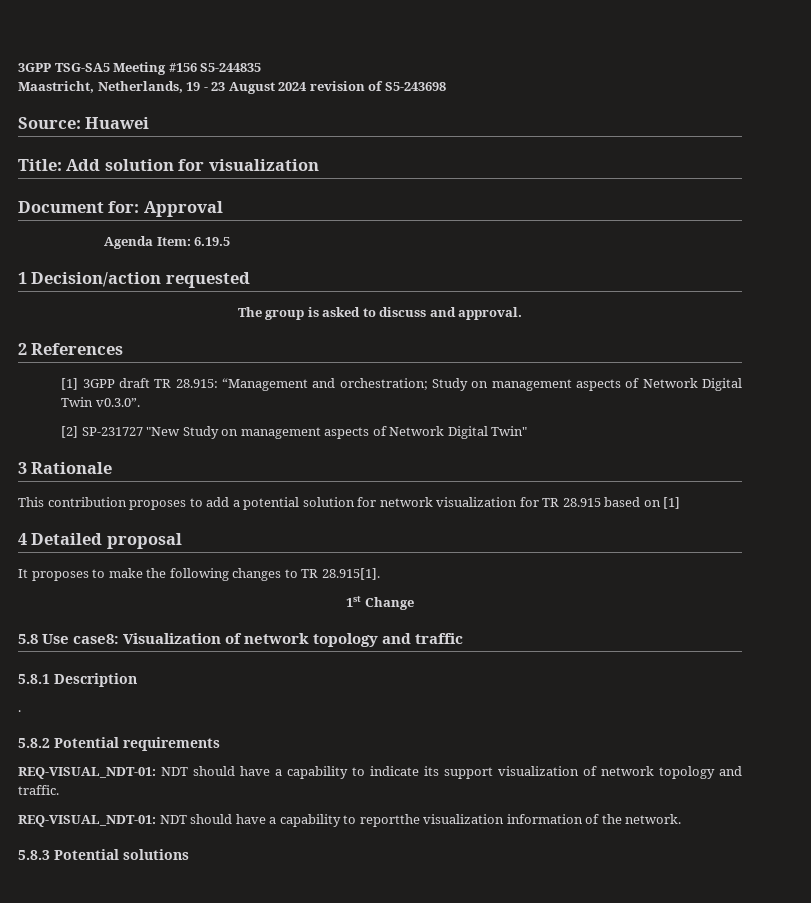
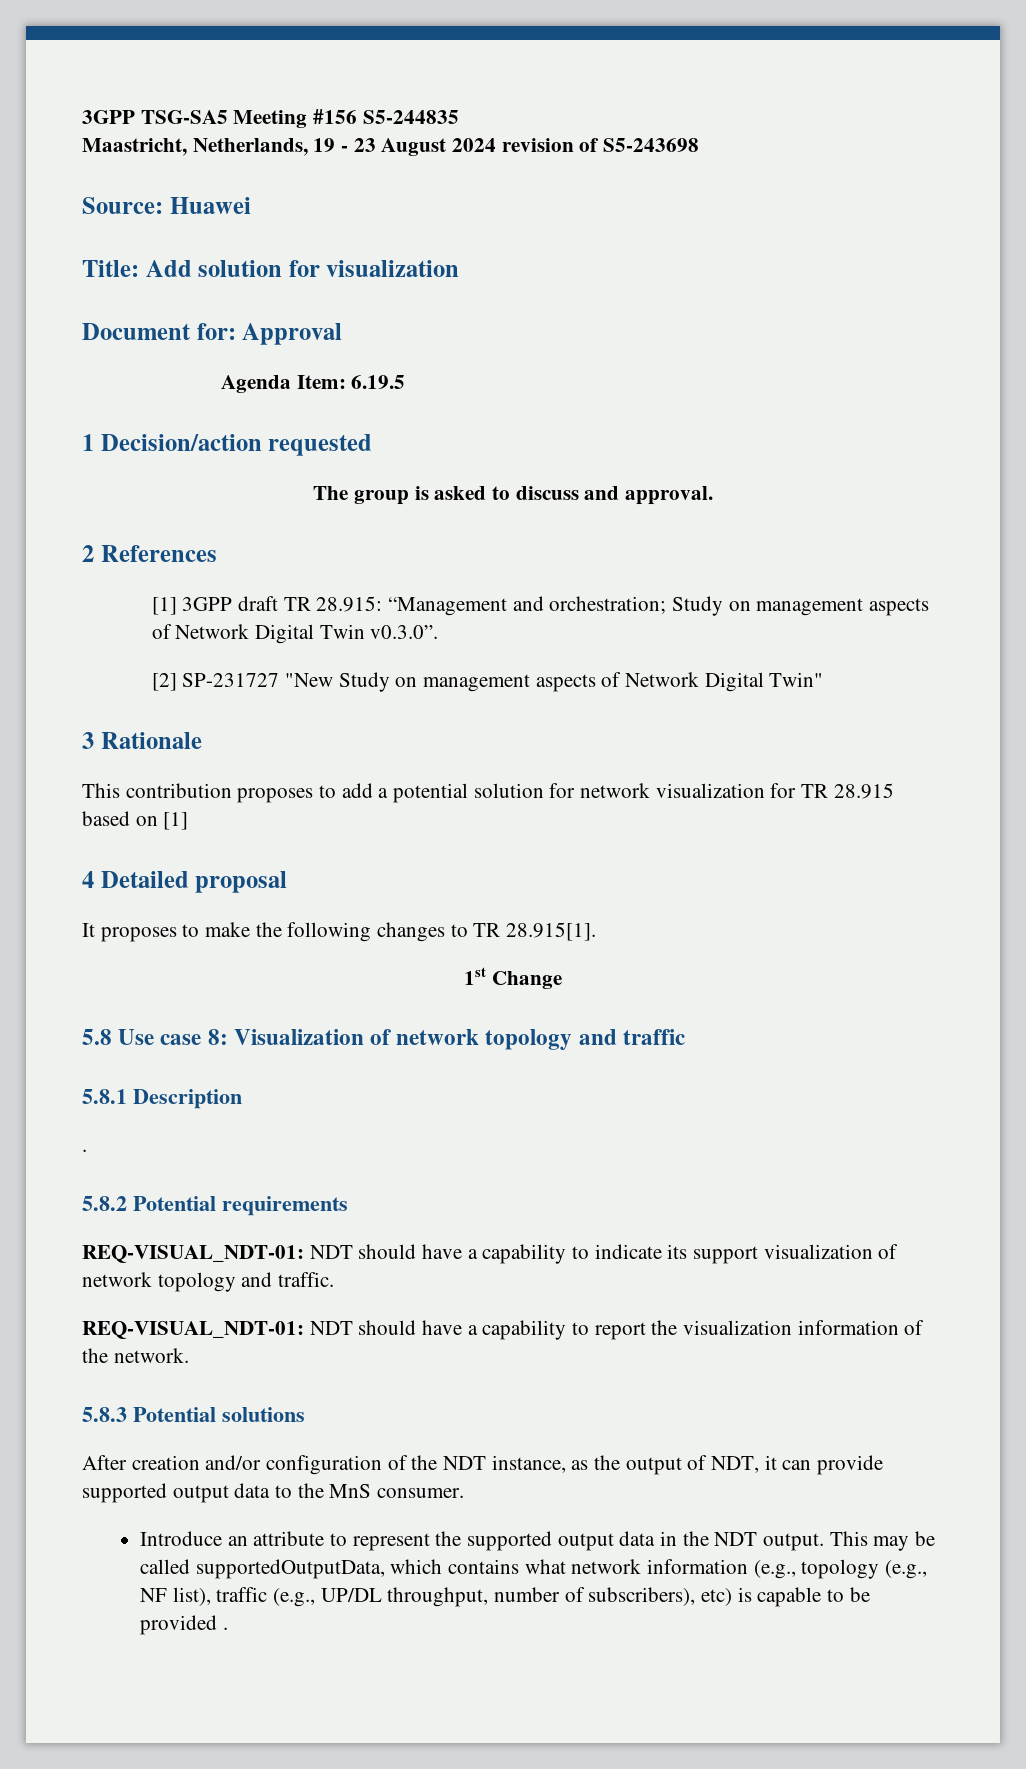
- 5.8 Use case8: Visualization of network topology and traffic
+ 5.8 Use case 8: Visualization of network topology and traffic
- REQ-VISUAL_NDT-01: NDT should have a capability to reportthe visualization information of the network.
+ REQ-VISUAL_NDT-01: NDT should have a capability to report the visualization information of the network.
+ After creation and/or configuration of the NDT instance, as the output of NDT, it can provide supported output data to the MnS consumer.
+ Introduce an attribute to represent the supported output data in the NDT output. This may be called supportedOutputData, which contains what network information (e.g., topology (e.g., NF list), traffic (e.g., UP/DL throughput, number of subscribers), etc) is capable to be provided .

